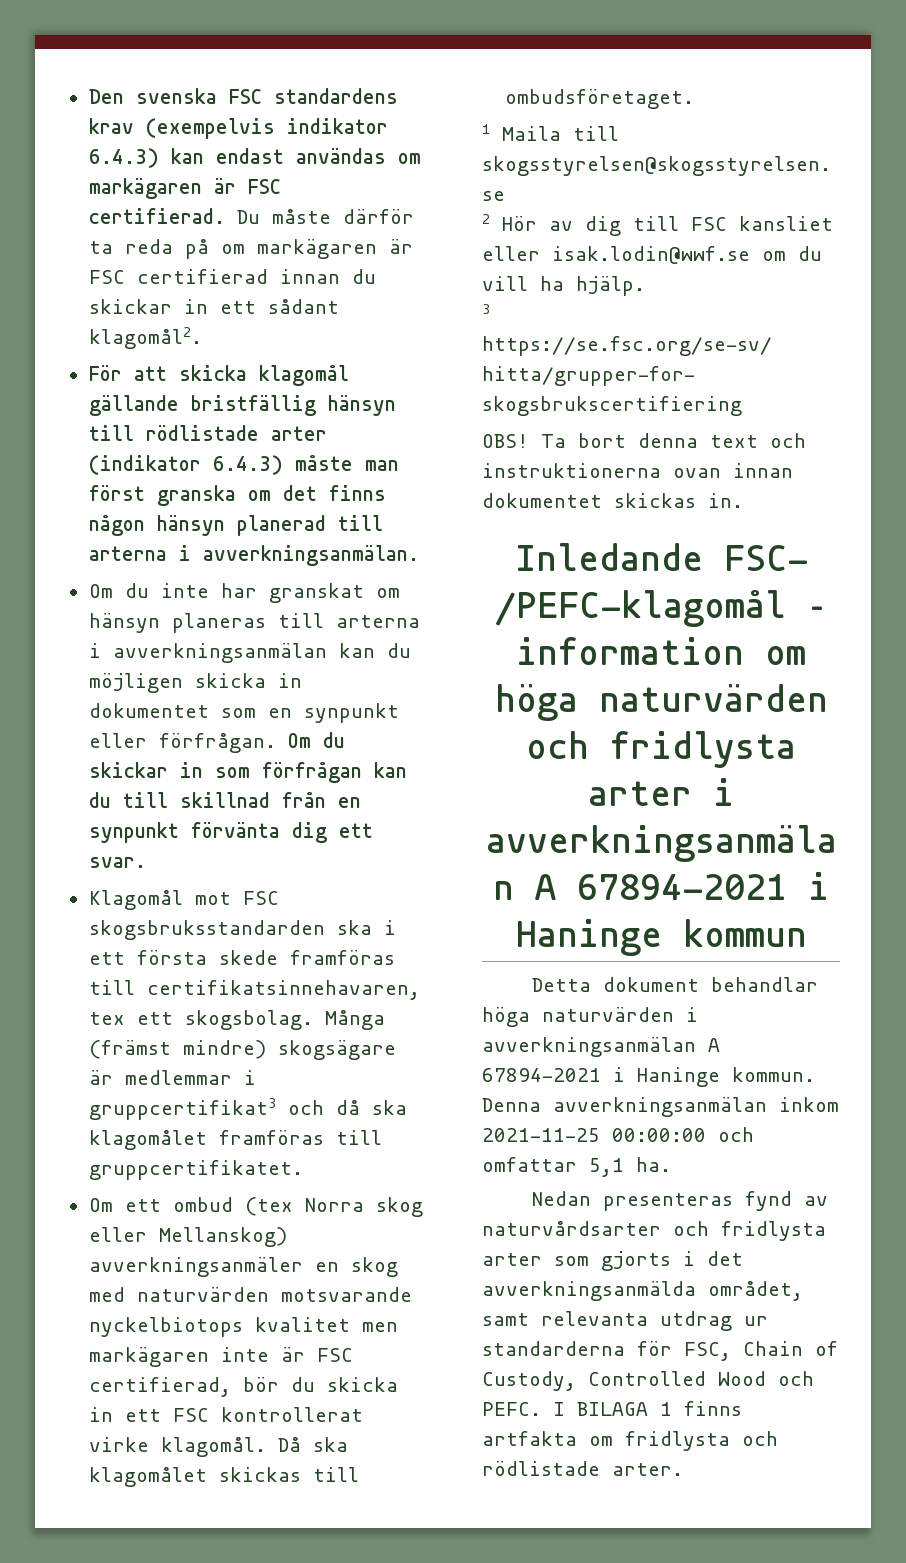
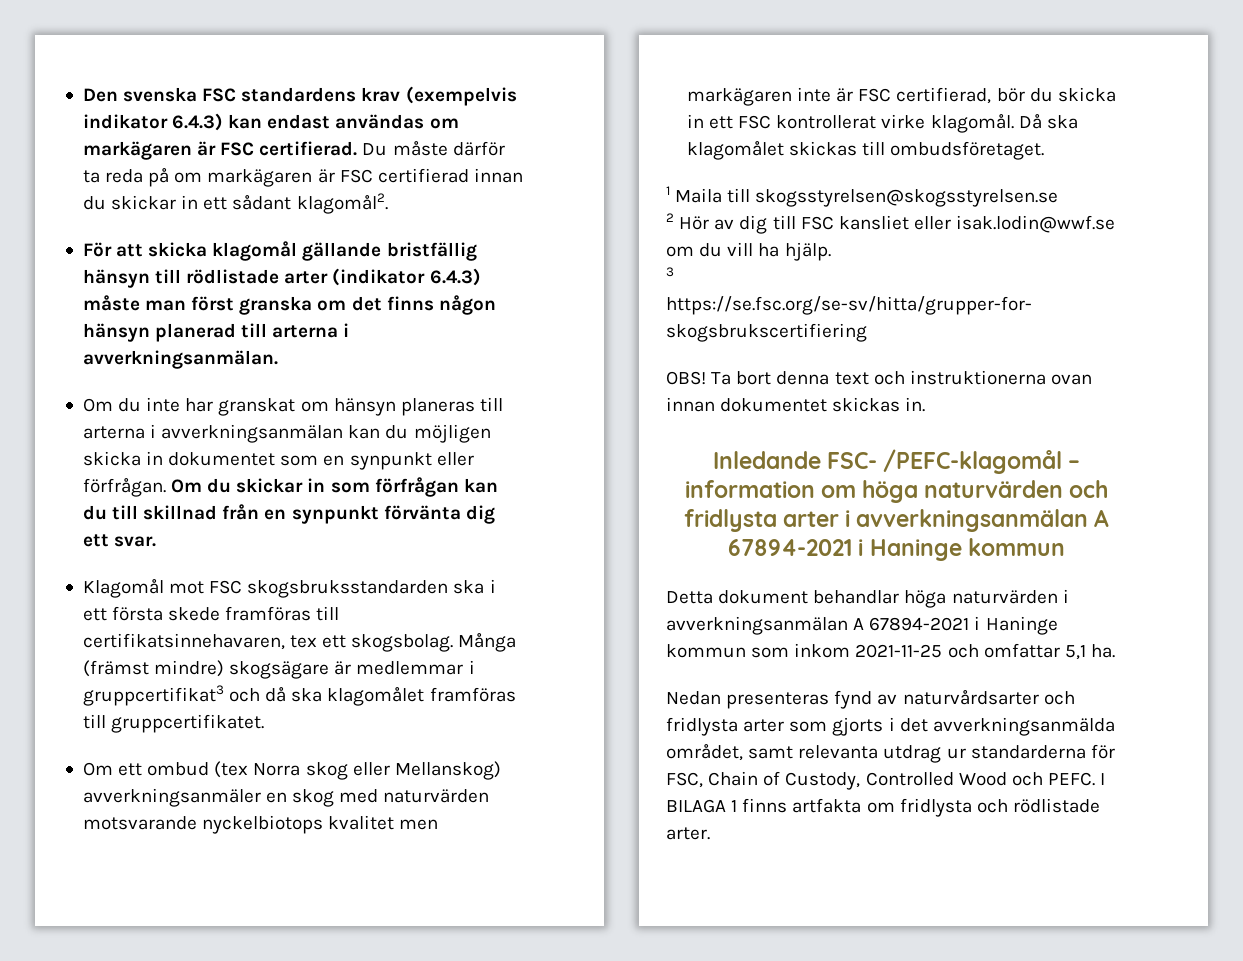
- Detta dokument behandlar höga naturvärden i avverkningsanmälan A 67894-2021 i Haninge kommun. Denna avverkningsanmälan inkom 2021-11-25 00:00:00 och omfattar 5,1 ha.
+ Detta dokument behandlar höga naturvärden i avverkningsanmälan A 67894-2021 i Haninge kommun som inkom 2021-11-25 och omfattar 5,1 ha.

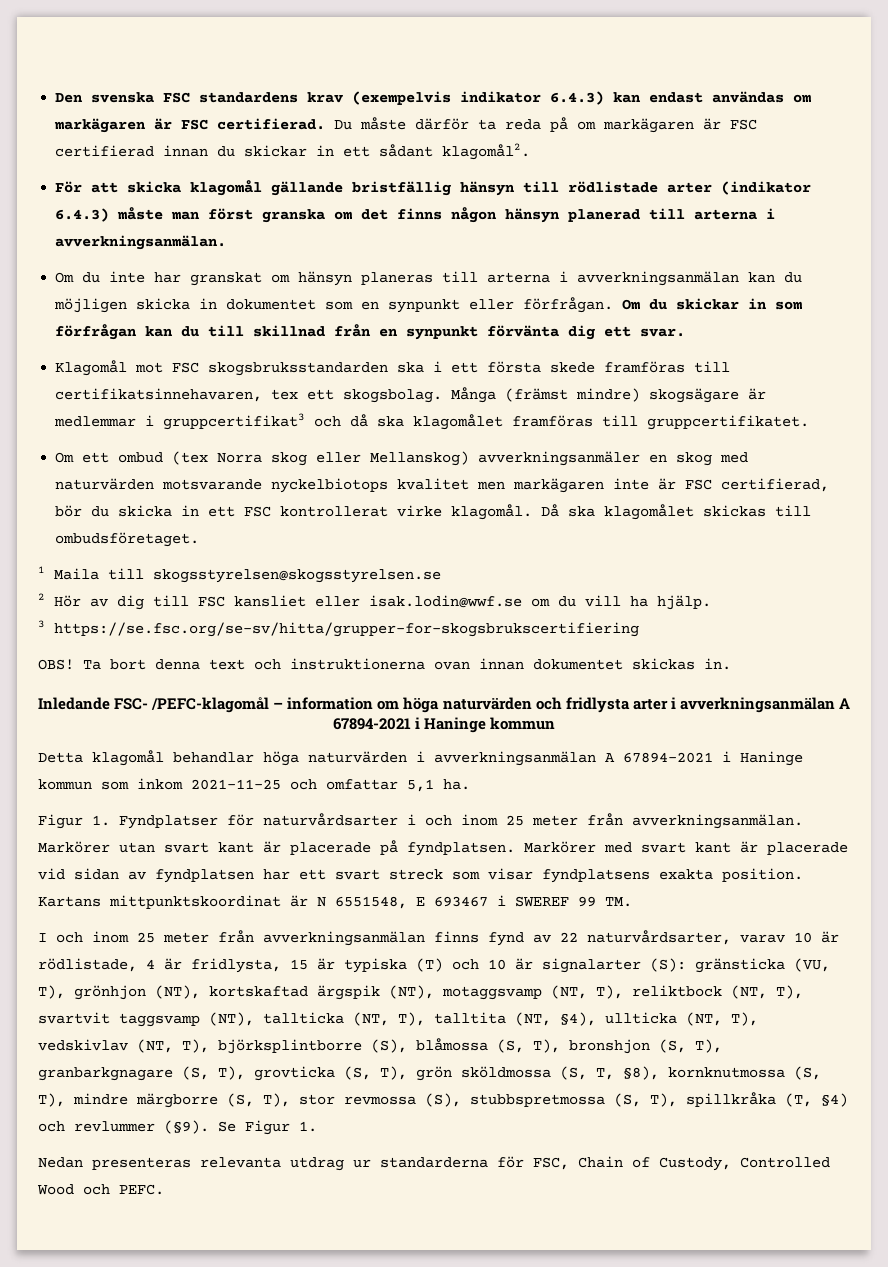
- Detta dokument behandlar höga naturvärden i avverkningsanmälan A 67894-2021 i Haninge kommun som inkom 2021-11-25 och omfattar 5,1 ha.
+ Detta klagomål behandlar höga naturvärden i avverkningsanmälan A 67894-2021 i Haninge kommun som inkom 2021-11-25 och omfattar 5,1 ha.
- Nedan presenteras fynd av naturvårdsarter och fridlysta arter som gjorts i det avverkningsanmälda området, samt relevanta utdrag ur standarderna för FSC, Chain of Custody, Controlled Wood och PEFC. I BILAGA 1 finns artfakta om fridlysta och rödlistade arter.
+ Figur 1. Fyndplatser för naturvårdsarter i och inom 25 meter från avverkningsanmälan. Markörer utan svart kant är placerade på fyndplatsen. Markörer med svart kant är placerade vid sidan av fyndplatsen har ett svart streck som visar fyndplatsens exakta position. Kartans mittpunktskoordinat är N 6551548, E 693467 i SWEREF 99 TM.
+ I och inom 25 meter från avverkningsanmälan finns fynd av 22 naturvårdsarter, varav 10 är rödlistade, 4 är fridlysta, 15 är typiska (T) och 10 är signalarter (S): gränsticka (VU, T), grönhjon (NT), kortskaftad ärgspik (NT), motaggsvamp (NT, T), reliktbock (NT, T), svartvit taggsvamp (NT), tallticka (NT, T), talltita (NT, §4), ullticka (NT, T), vedskivlav (NT, T), björksplintborre (S), blåmossa (S, T), bronshjon (S, T), granbarkgnagare (S, T), grovticka (S, T), grön sköldmossa (S, T, §8), kornknutmossa (S, T), mindre märgborre (S, T), stor revmossa (S), stubbspretmossa (S, T), spillkråka (T, §4) och revlummer (§9). Se Figur 1.
+ Nedan presenteras relevanta utdrag ur standarderna för FSC, Chain of Custody, Controlled Wood och PEFC.

